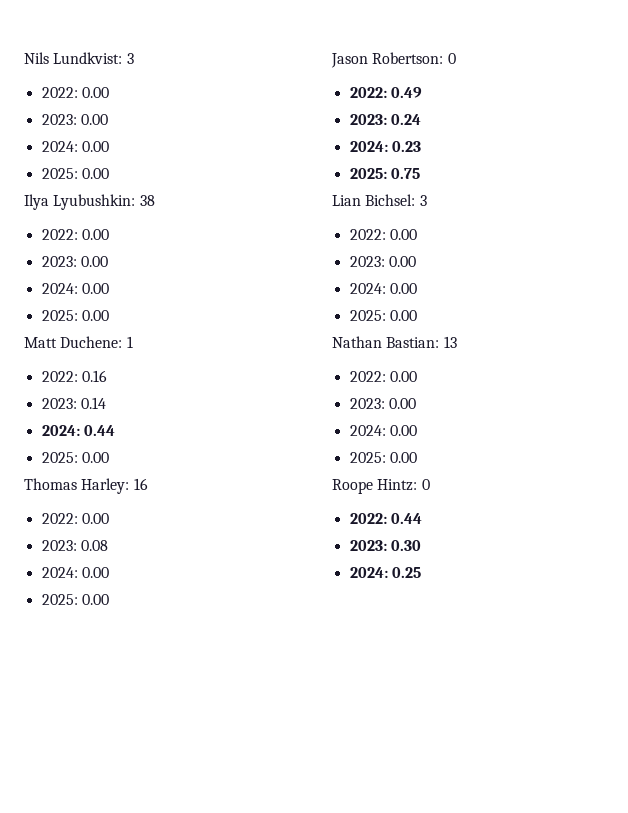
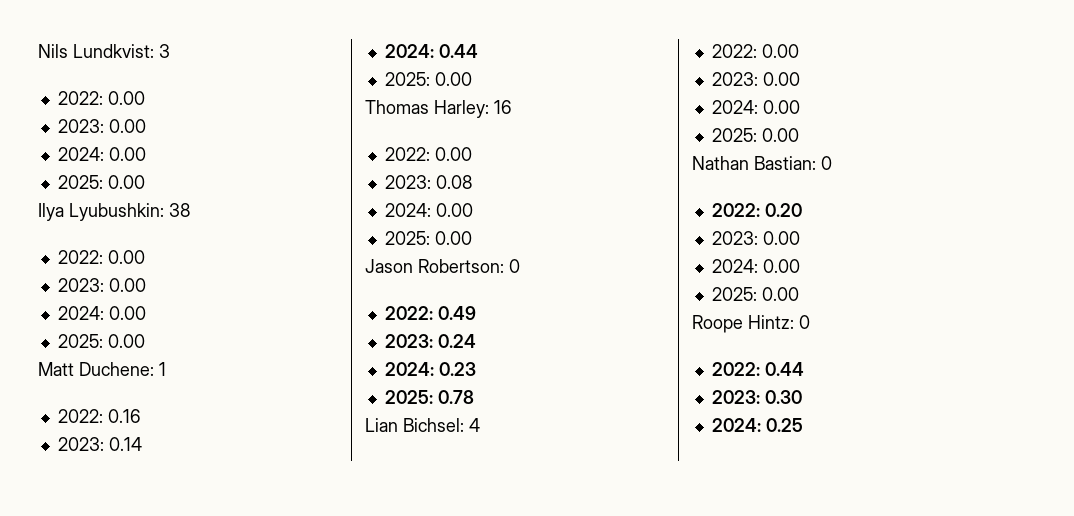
- 2025: 0.75
+ 2025: 0.78
- Lian Bichsel: 3
+ Lian Bichsel: 4
- Nathan Bastian: 13
- 2022: 0.00
+ Nathan Bastian: 0
+ 2022: 0.20

